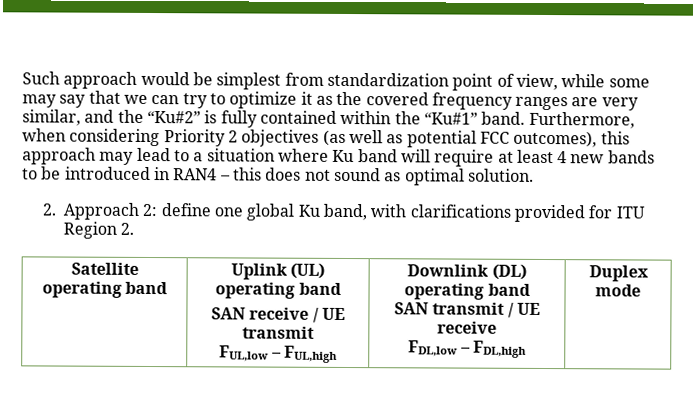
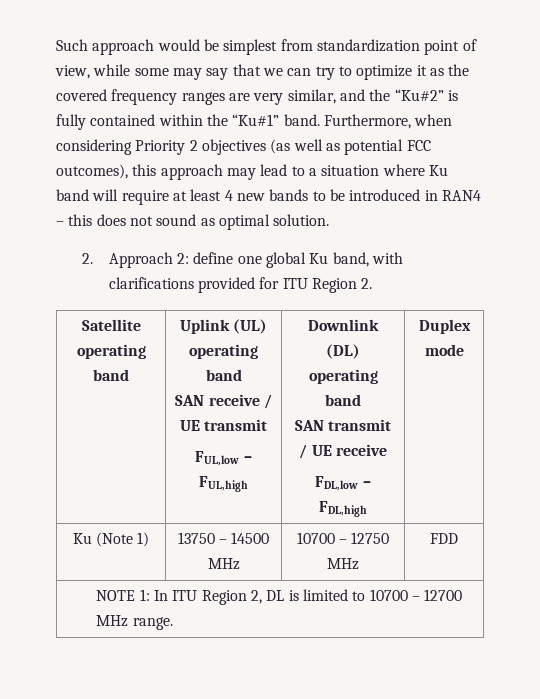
+ Ku (Note 1) | 13750 – 14500 MHz | 10700 – 12750 MHz | FDD
+ NOTE 1: In ITU Region 2, DL is limited to 10700 – 12700 MHz range.

